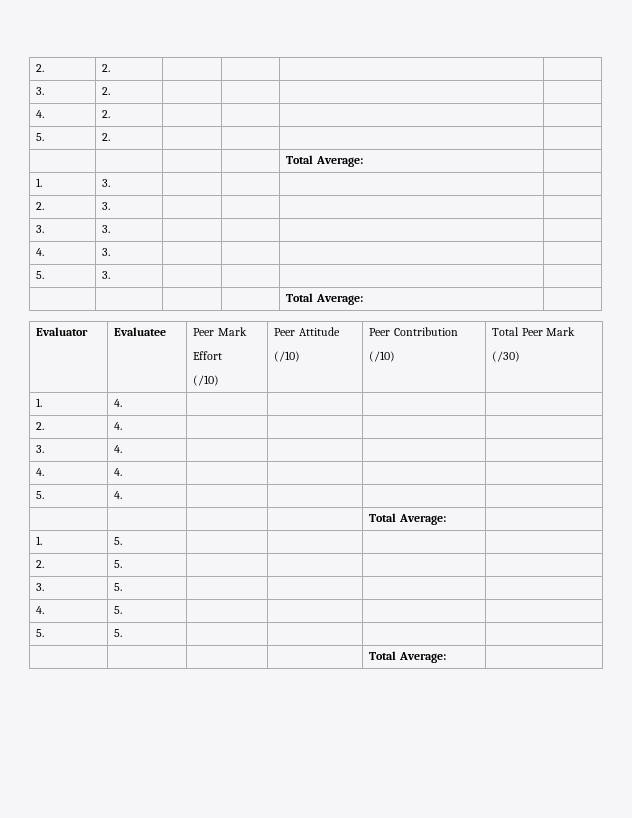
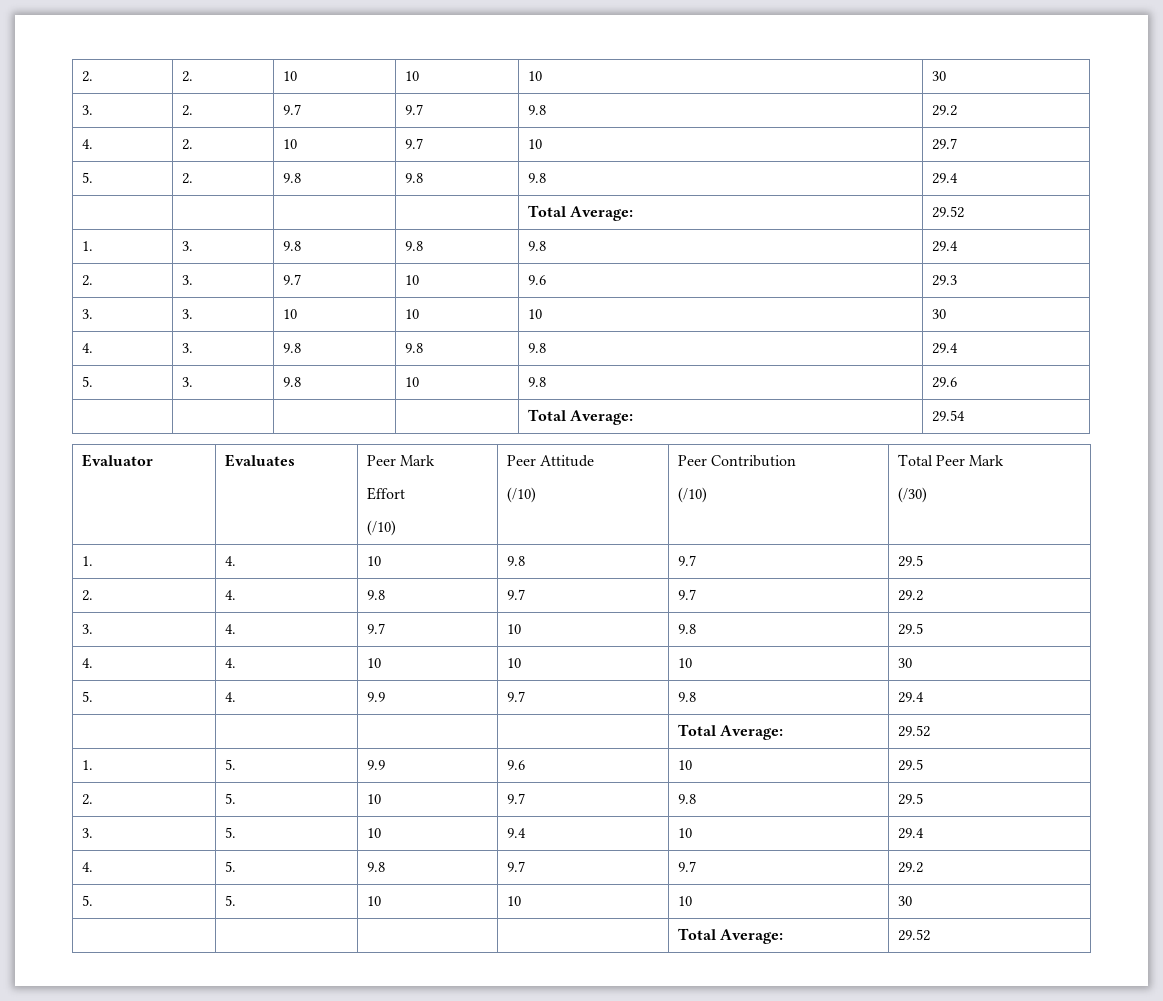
- 2. | 2. | | | |
- 3. | 2. | | | |
- 4. | 2. | | | |
- 5. | 2. | | | |
- | | | | Total Average: |
+ 2. | 2. | 10 | 10 | 10 | 30
+ 3. | 2. | 9.7 | 9.7 | 9.8 | 29.2
+ 4. | 2. | 10 | 9.7 | 10 | 29.7
+ 5. | 2. | 9.8 | 9.8 | 9.8 | 29.4
+ | | | | Total Average: | 29.52
- 1. | 3. | | | |
- 2. | 3. | | | |
- 3. | 3. | | | |
- 4. | 3. | | | |
- 5. | 3. | | | |
- | | | | Total Average: |
+ 1. | 3. | 9.8 | 9.8 | 9.8 | 29.4
+ 2. | 3. | 9.7 | 10 | 9.6 | 29.3
+ 3. | 3. | 10 | 10 | 10 | 30
+ 4. | 3. | 9.8 | 9.8 | 9.8 | 29.4
+ 5. | 3. | 9.8 | 10 | 9.8 | 29.6
+ | | | | Total Average: | 29.54
- Evaluator | Evaluatee | Peer Mark
+ Evaluator | Evaluates | Peer Mark
- 1. | 4. | | | |
- 2. | 4. | | | |
- 3. | 4. | | | |
- 4. | 4. | | | |
- 5. | 4. | | | |
- | | | | Total Average: |
+ 1. | 4. | 10 | 9.8 | 9.7 | 29.5
+ 2. | 4. | 9.8 | 9.7 | 9.7 | 29.2
+ 3. | 4. | 9.7 | 10 | 9.8 | 29.5
+ 4. | 4. | 10 | 10 | 10 | 30
+ 5. | 4. | 9.9 | 9.7 | 9.8 | 29.4
+ | | | | Total Average: | 29.52
- 1. | 5. | | | |
- 2. | 5. | | | |
- 3. | 5. | | | |
- 4. | 5. | | | |
- 5. | 5. | | | |
- | | | | Total Average: |
+ 1. | 5. | 9.9 | 9.6 | 10 | 29.5
+ 2. | 5. | 10 | 9.7 | 9.8 | 29.5
+ 3. | 5. | 10 | 9.4 | 10 | 29.4
+ 4. | 5. | 9.8 | 9.7 | 9.7 | 29.2
+ 5. | 5. | 10 | 10 | 10 | 30
+ | | | | Total Average: | 29.52

